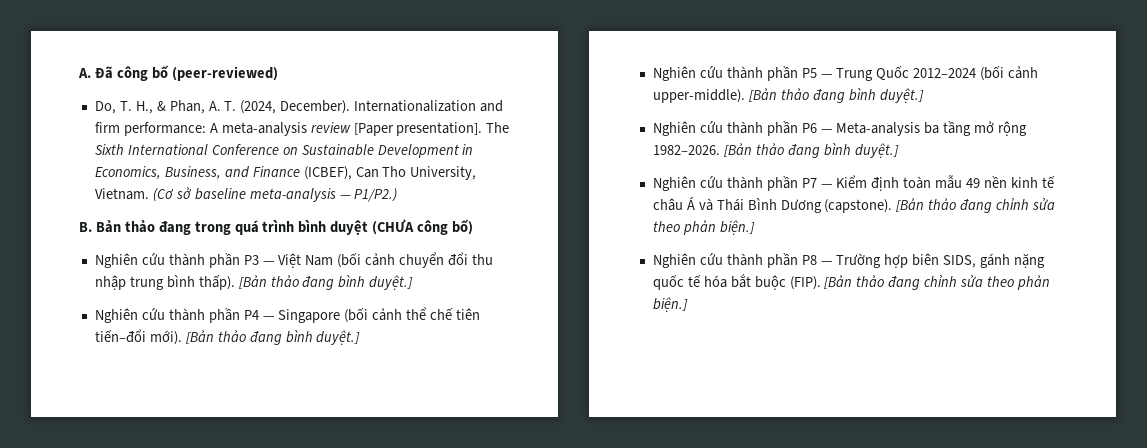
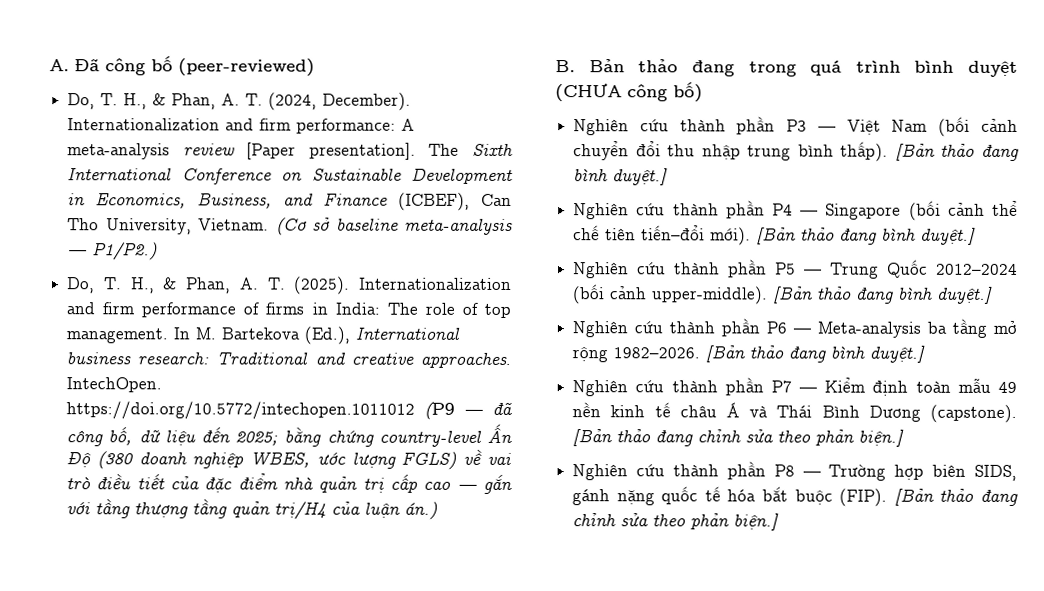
+ Do, T. H., & Phan, A. T. (2025). Internationalization and firm performance of firms in India: The role of top management. In M. Bartekova (Ed.), International business research: Traditional and creative approaches. IntechOpen. https://doi.org/10.5772/intechopen.1011012 (P9 — đã công bố, dữ liệu đến 2025; bằng chứng country-level Ấn Độ (380 doanh nghiệp WBES, ước lượng FGLS) về vai trò điều tiết của đặc điểm nhà quản trị cấp cao — gắn với tầng thượng tầng quản trị/H4 của luận án.)

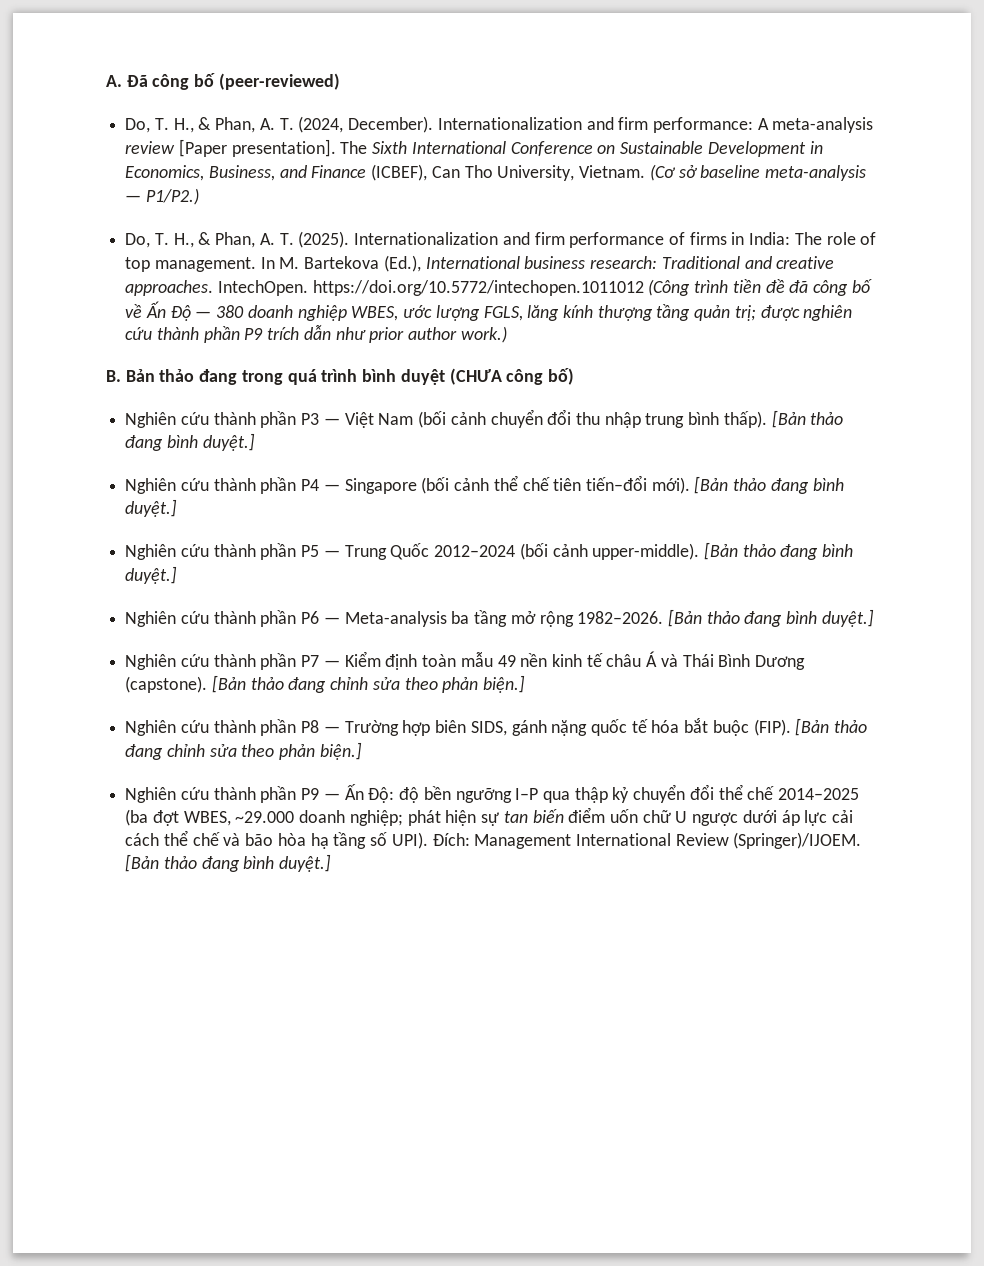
- IntechOpen. https://doi.org/10.5772/intechopen.1011012 (P9 — đã công bố, dữ liệu đến 2025; bằng chứng country-level Ấn Độ (380 doanh nghiệp WBES, ước lượng FGLS) về vai trò điều tiết của đặc điểm nhà quản trị cấp cao — gắn với tầng thượng tầng quản trị/H4 của luận án.)
+ IntechOpen. https://doi.org/10.5772/intechopen.1011012 (Công trình tiền đề đã công bố về Ấn Độ — 380 doanh nghiệp WBES, ước lượng FGLS, lăng kính thượng tầng quản trị; được nghiên cứu thành phần P9 trích dẫn như prior author work.)
+ Nghiên cứu thành phần P9 — Ấn Độ: độ bền ngưỡng I–P qua thập kỷ chuyển đổi thể chế 2014–2025 (ba đợt WBES, ~29.000 doanh nghiệp; phát hiện sự tan biến điểm uốn chữ U ngược dưới áp lực cải cách thể chế và bão hòa hạ tầng số UPI). Đích: Management International Review (Springer)/IJOEM. [Bản thảo đang bình duyệt.]

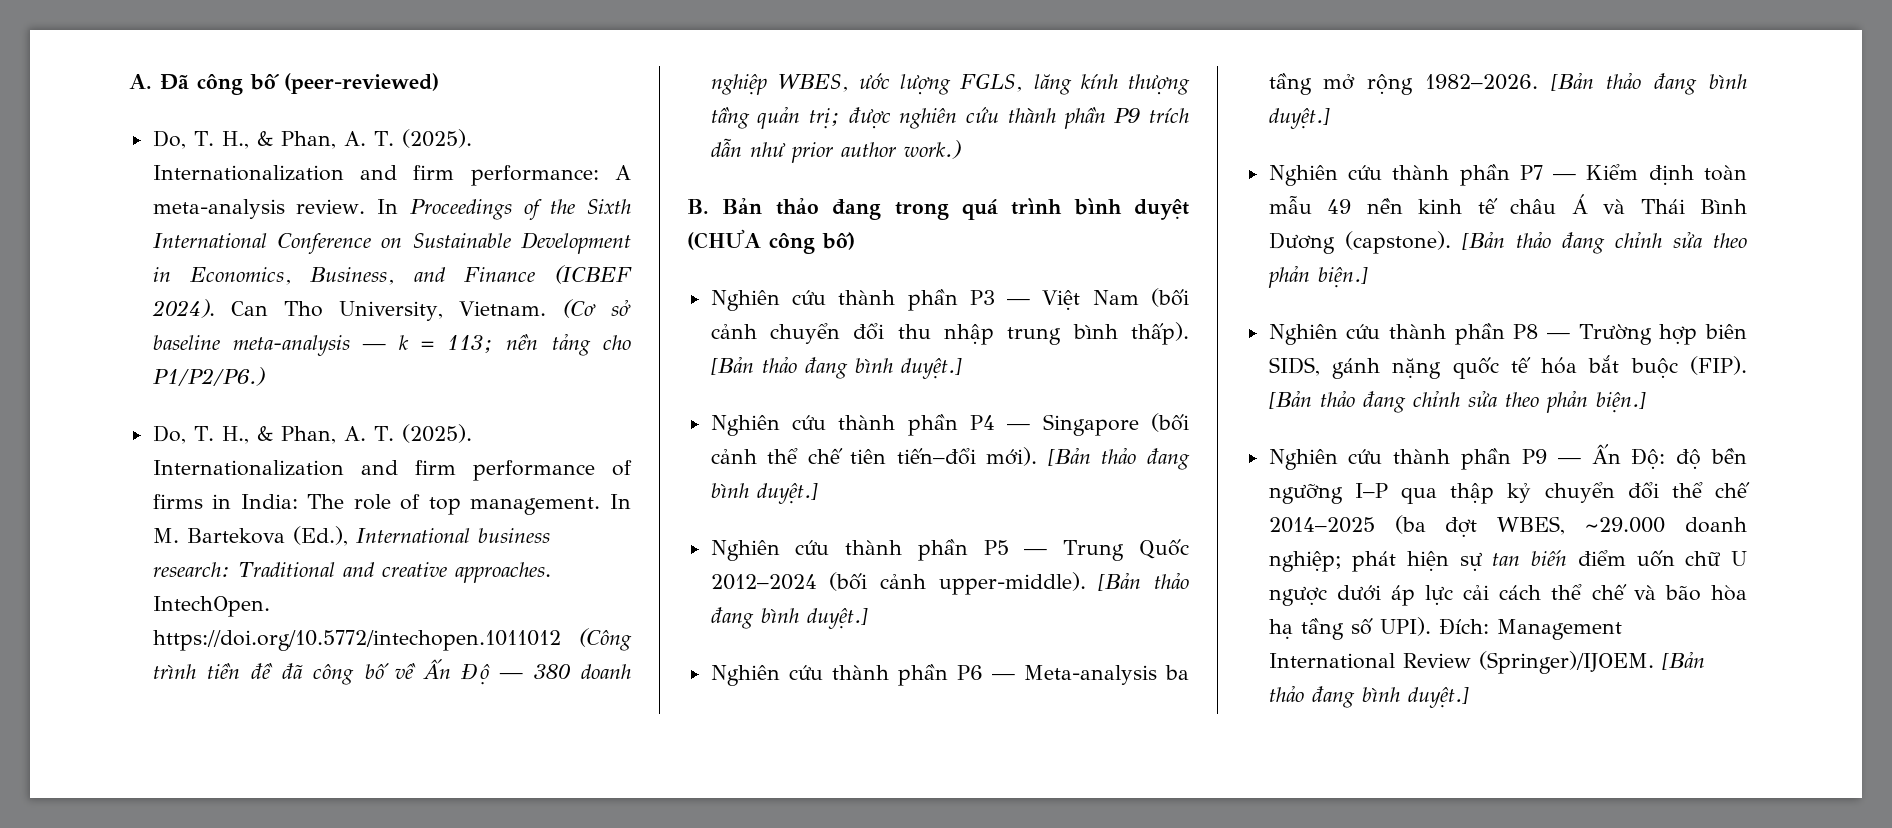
  A. Đã công bố (peer-reviewed)
- Do, T. H., & Phan, A. T. (2024, December).
+ Do, T. H., & Phan, A. T. (2025).
- Internationalization and firm performance: A meta-analysis review [Paper presentation]. The Sixth International Conference on Sustainable Development in Economics, Business, and Finance (ICBEF), Can Tho University, Vietnam.
+ Internationalization and firm performance: A meta-analysis review. In Proceedings of the Sixth International Conference on Sustainable Development in Economics, Business, and Finance (ICBEF 2024). Can Tho University, Vietnam.
- (Cơ sở baseline meta-analysis — P1/P2.)
+ (Cơ sở baseline meta-analysis — k = 113; nền tảng cho P1/P2/P6.)

